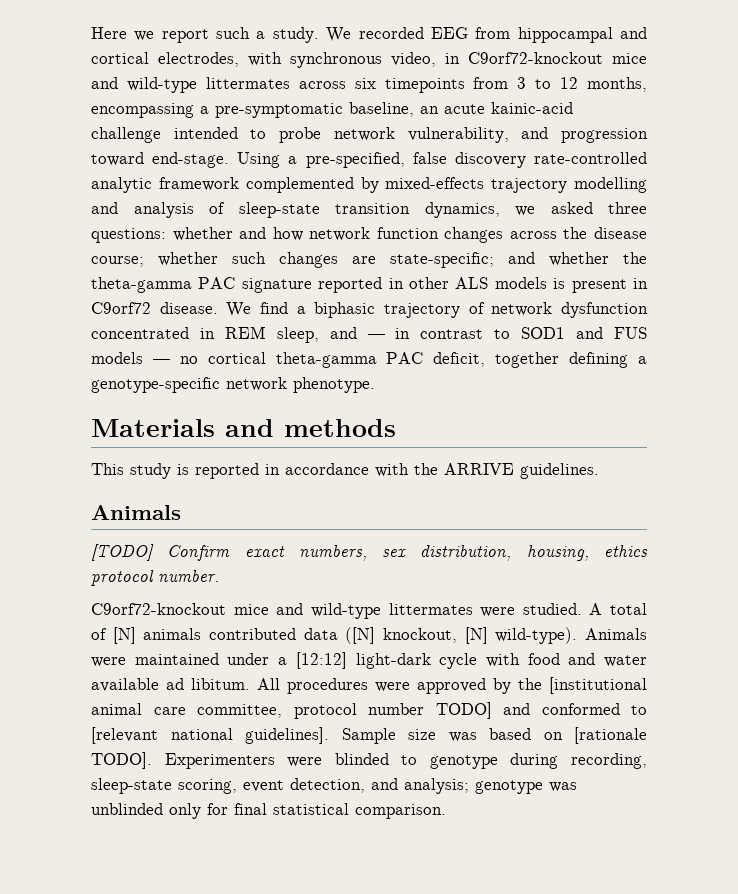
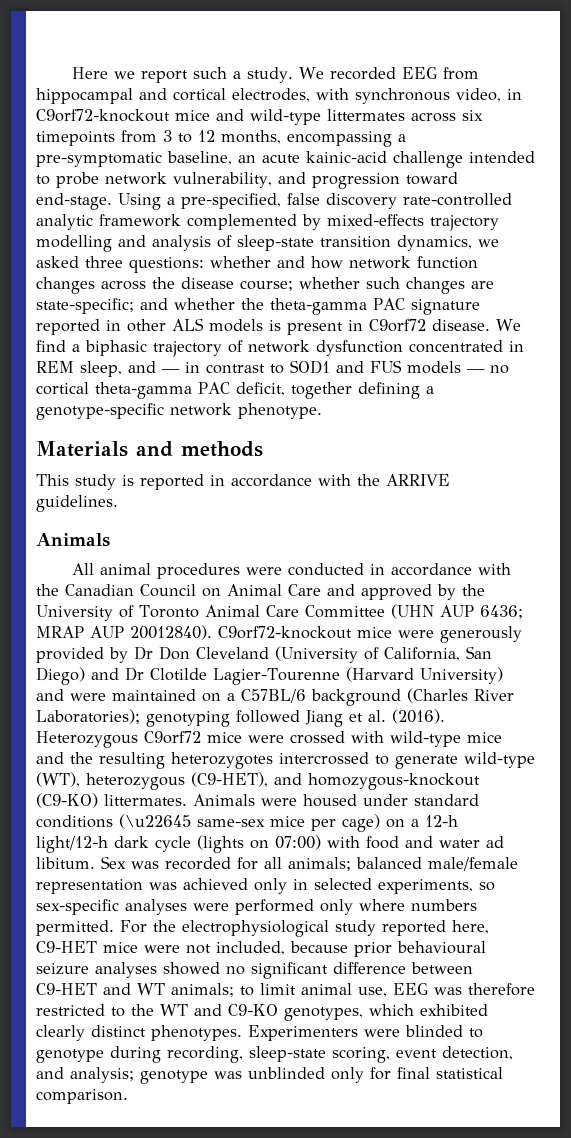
- [TODO] Confirm exact numbers, sex distribution, housing, ethics protocol number.
- C9orf72-knockout mice and wild-type littermates were studied. A total of [N] animals contributed data ([N] knockout, [N] wild-type). Animals were maintained under a [12:12] light-dark cycle with food and water available ad libitum.
+ All animal procedures were conducted in accordance with the Canadian Council on Animal Care and approved by the University of Toronto Animal Care Committee (UHN AUP 6436; MRAP AUP 20012840). C9orf72-knockout mice were generously provided by Dr Don Cleveland (University of California, San Diego) and Dr Clotilde Lagier-Tourenne (Harvard University) and were maintained on a C57BL/6 background (Charles River Laboratories); genotyping followed Jiang et al. (2016). Heterozygous C9orf72 mice were crossed with wild-type mice and the resulting heterozygotes intercrossed to generate wild-type (WT), heterozygous (C9-HET), and homozygous-knockout (C9-KO) littermates. Animals were housed under standard conditions (\u22645 same-sex mice per cage) on a 12-h light/12-h dark cycle (lights on 07:00) with food and water ad libitum.
- All procedures were approved by the [institutional animal care committee, protocol number TODO] and conformed to [relevant national guidelines]. Sample size was based on [rationale TODO].
+ Sex was recorded for all animals; balanced male/female representation was achieved only in selected experiments, so sex-specific analyses were performed only where numbers permitted. For the electrophysiological study reported here, C9-HET mice were not included, because prior behavioural seizure analyses showed no significant difference between C9-HET and WT animals; to limit animal use, EEG was therefore restricted to the WT and C9-KO genotypes, which exhibited clearly distinct phenotypes.

